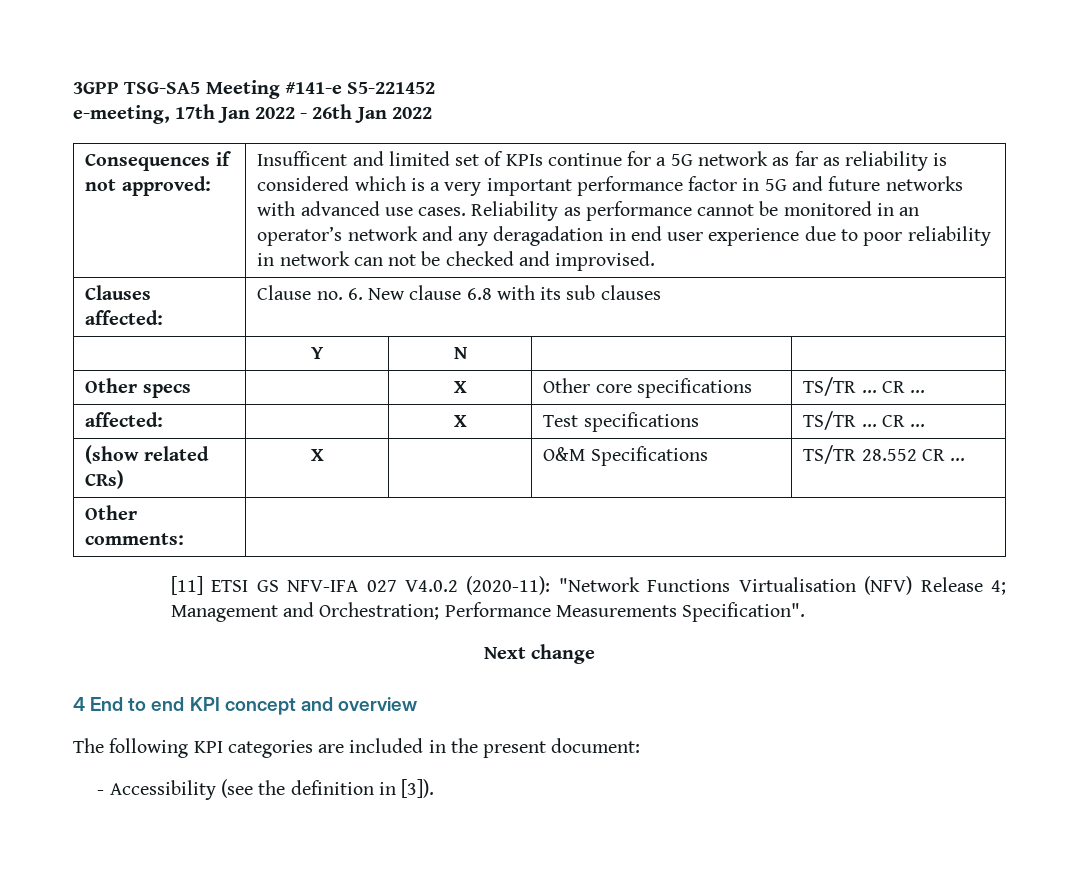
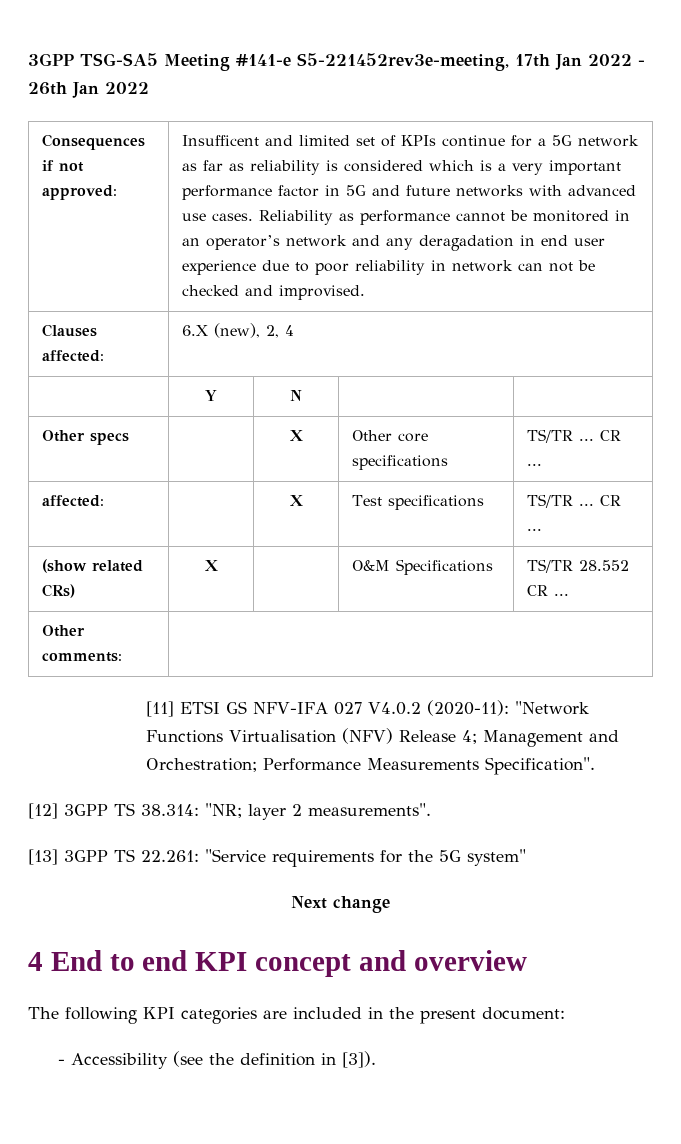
- 3GPP TSG-SA5 Meeting #141-e S5-221452
- e-meeting, 17th Jan 2022 - 26th Jan 2022
+ 3GPP TSG-SA5 Meeting #141-e S5-221452rev3e-meeting, 17th Jan 2022 - 26th Jan 2022
- Clauses affected: | Clause no. 6. New clause 6.8 with its sub clauses
+ Clauses affected: | 6.X (new), 2, 4
+ [12] 3GPP TS 38.314: "NR; layer 2 measurements".
+ [13] 3GPP TS 22.261: "Service requirements for the 5G system"

